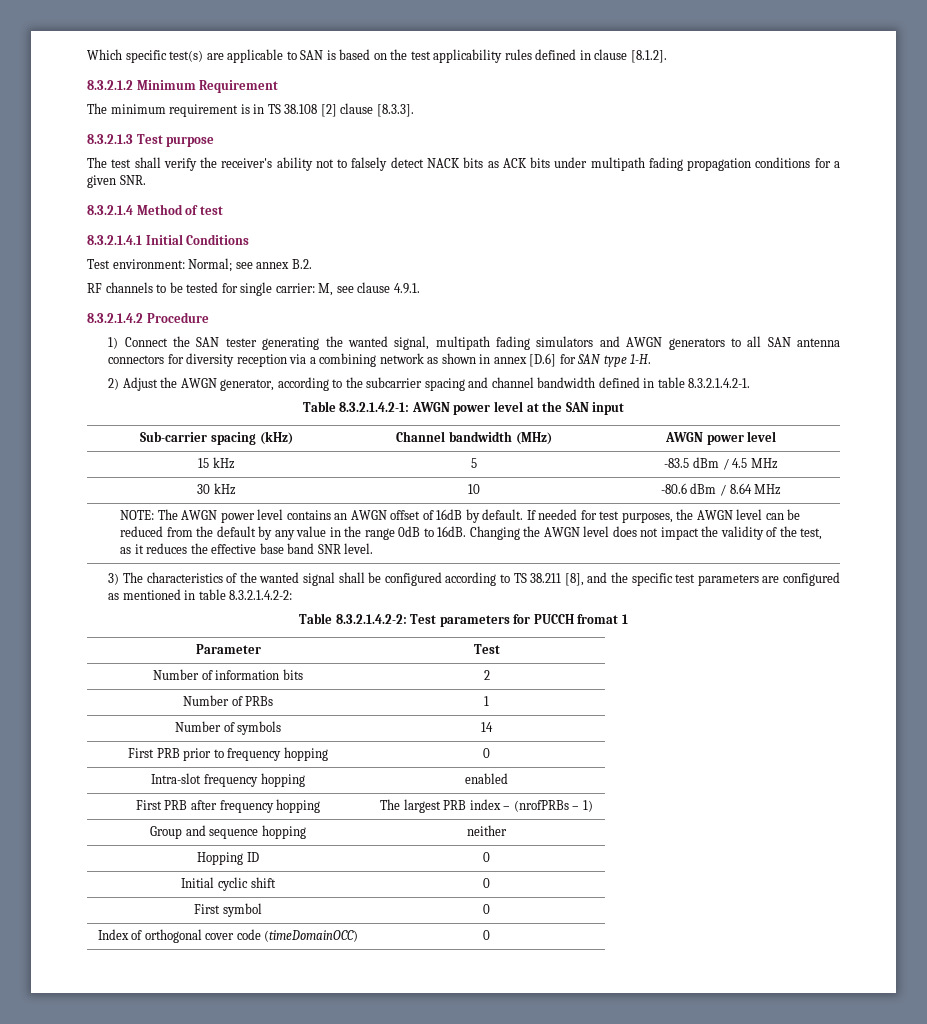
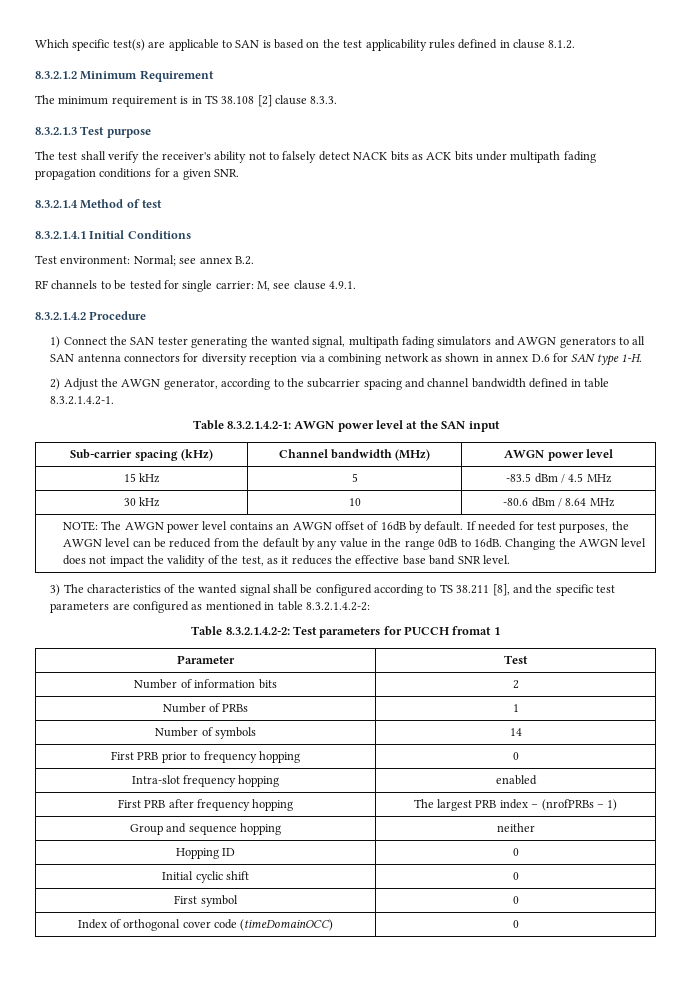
- Which specific test(s) are applicable to SAN is based on the test applicability rules defined in clause [8.1.2].
+ Which specific test(s) are applicable to SAN is based on the test applicability rules defined in clause 8.1.2.
- The minimum requirement is in TS 38.108 [2] clause [8.3.3].
+ The minimum requirement is in TS 38.108 [2] clause 8.3.3.
- 1) Connect the SAN tester generating the wanted signal, multipath fading simulators and AWGN generators to all SAN antenna connectors for diversity reception via a combining network as shown in annex [D.6] for SAN type 1-H.
+ 1) Connect the SAN tester generating the wanted signal, multipath fading simulators and AWGN generators to all SAN antenna connectors for diversity reception via a combining network as shown in annex D.6 for SAN type 1-H.

